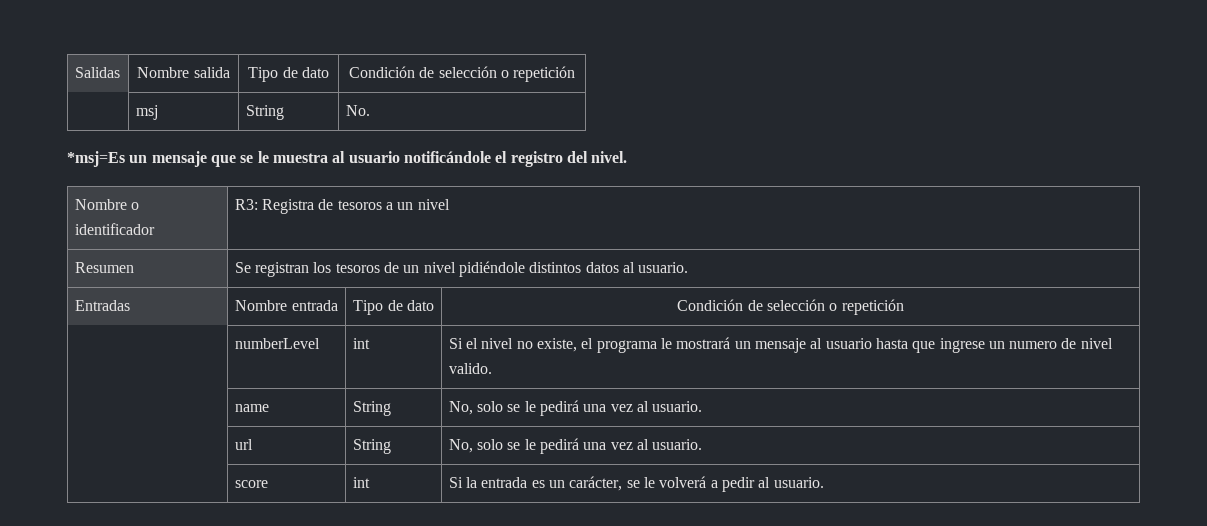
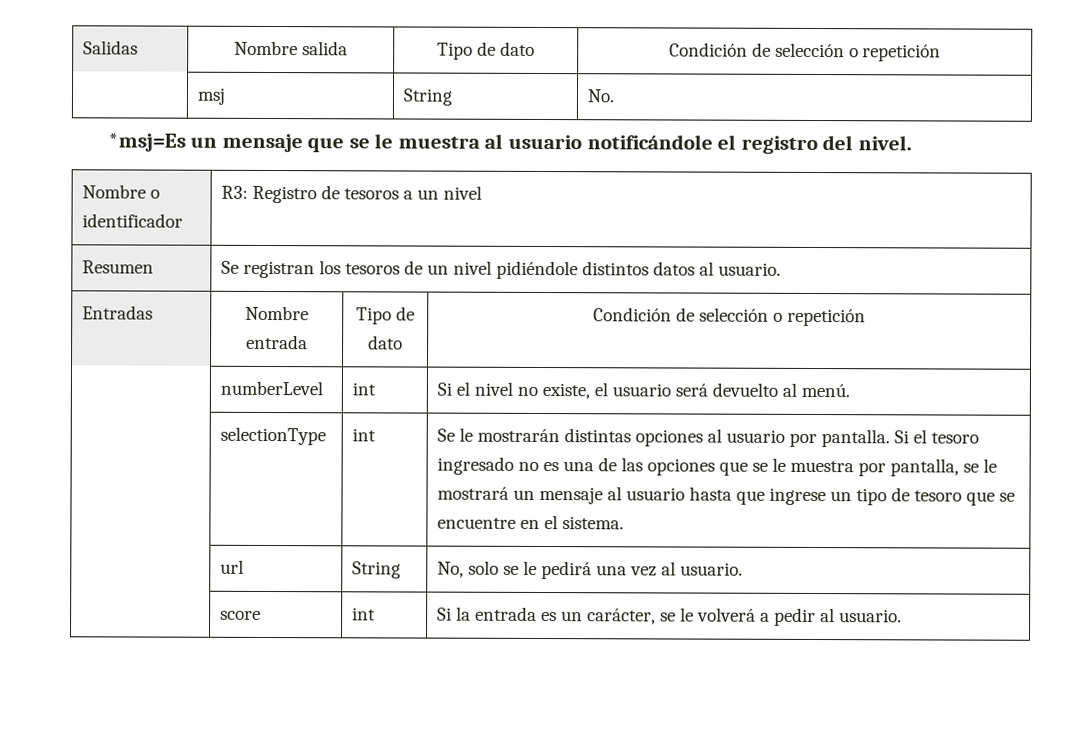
- Nombre o identificador | R3: Registra de tesoros a un nivel
+ Nombre o identificador | R3: Registro de tesoros a un nivel
- | numberLevel | int | Si el nivel no existe, el programa le mostrará un mensaje al usuario hasta que ingrese un numero de nivel valido.
- | name | String | No, solo se le pedirá una vez al usuario.
+ | numberLevel | int | Si el nivel no existe, el usuario será devuelto al menú.
+ | selectionType | int | Se le mostrarán distintas opciones al usuario por pantalla. Si el tesoro ingresado no es una de las opciones que se le muestra por pantalla, se le mostrará un mensaje al usuario hasta que ingrese un tipo de tesoro que se encuentre en el sistema.

